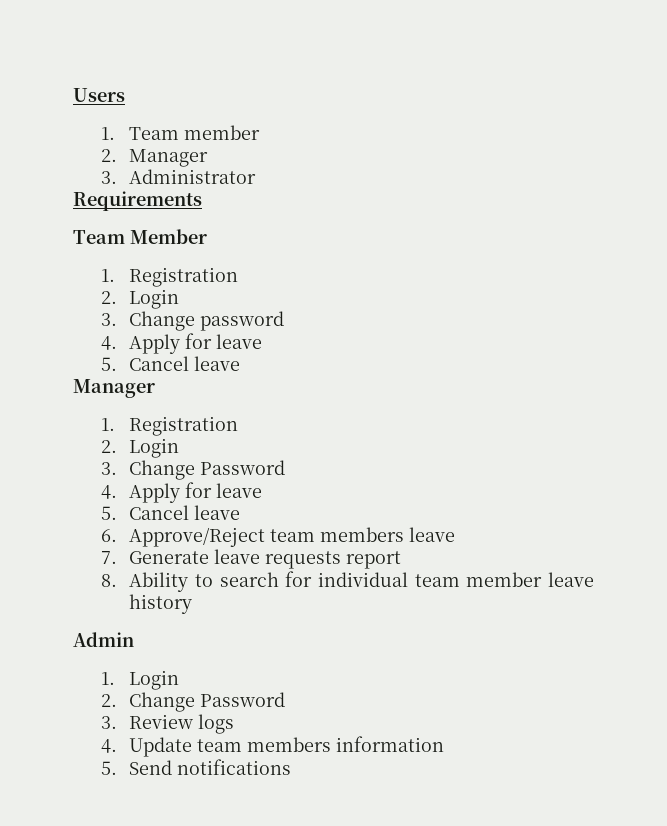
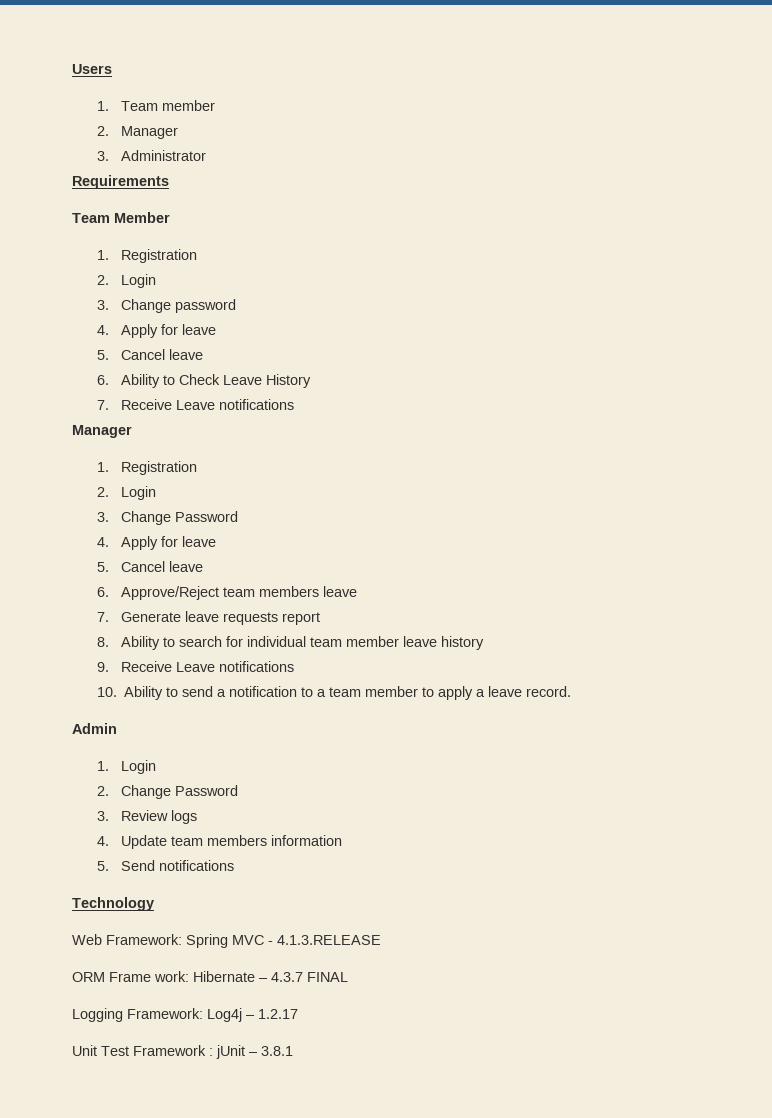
+ 6. Ability to Check Leave History
+ 7. Receive Leave notifications
+ 9. Receive Leave notifications
+ 10. Ability to send a notification to a team member to apply a leave record.
+ Technology
+ Web Framework: Spring MVC - 4.1.3.RELEASE
+ ORM Frame work: Hibernate – 4.3.7 FINAL
+ Logging Framework: Log4j – 1.2.17
+ Unit Test Framework : jUnit – 3.8.1

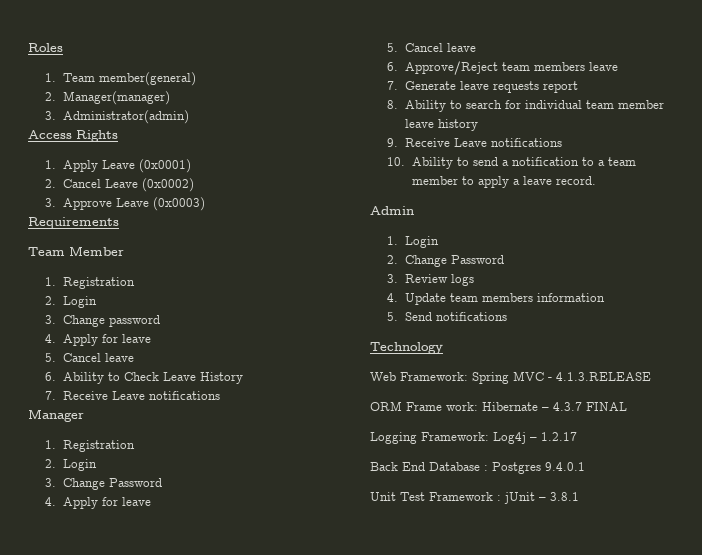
- Users
+ Roles
- 1. Team member
- 2. Manager
- 3. Administrator
+ 1. Team member(general)
+ 2. Manager(manager)
+ 3. Administrator(admin)
+ Access Rights
+ 1. Apply Leave (0x0001)
+ 2. Cancel Leave (0x0002)
+ 3. Approve Leave (0x0003)
+ Back End Database : Postgres 9.4.0.1

